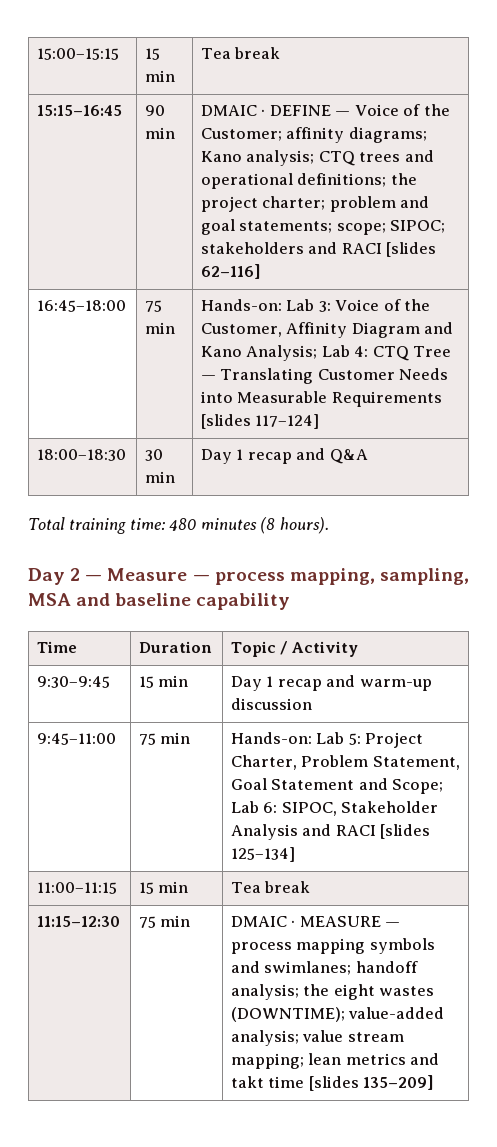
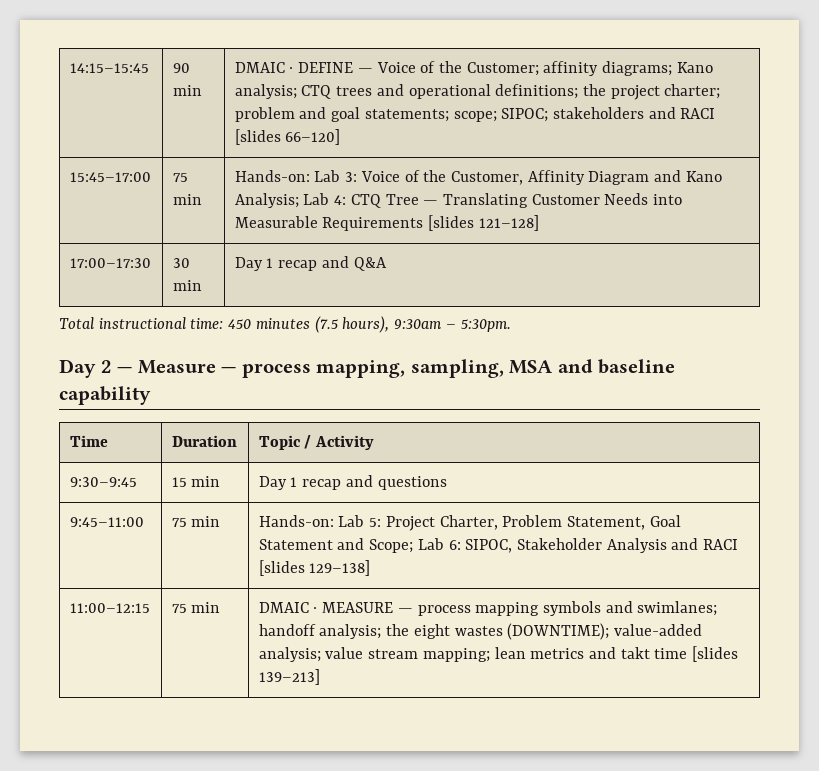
- 15:00–15:15 | 15 min | Tea break
- 15:15–16:45 | 90 min | DMAIC · DEFINE — Voice of the Customer; affinity diagrams; Kano analysis; CTQ trees and operational definitions; the project charter; problem and goal statements; scope; SIPOC; stakeholders and RACI [slides 62–116]
- 16:45–18:00 | 75 min | Hands-on: Lab 3: Voice of the Customer, Affinity Diagram and Kano Analysis; Lab 4: CTQ Tree — Translating Customer Needs into Measurable Requirements [slides 117–124]
- 18:00–18:30 | 30 min | Day 1 recap and Q&A
+ 14:15–15:45 | 90 min | DMAIC · DEFINE — Voice of the Customer; affinity diagrams; Kano analysis; CTQ trees and operational definitions; the project charter; problem and goal statements; scope; SIPOC; stakeholders and RACI [slides 66–120]
+ 15:45–17:00 | 75 min | Hands-on: Lab 3: Voice of the Customer, Affinity Diagram and Kano Analysis; Lab 4: CTQ Tree — Translating Customer Needs into Measurable Requirements [slides 121–128]
+ 17:00–17:30 | 30 min | Day 1 recap and Q&A
- Total training time: 480 minutes (8 hours).
+ Total instructional time: 450 minutes (7.5 hours), 9:30am – 5:30pm.
- 9:30–9:45 | 15 min | Day 1 recap and warm-up discussion
+ 9:30–9:45 | 15 min | Day 1 recap and questions
- 9:45–11:00 | 75 min | Hands-on: Lab 5: Project Charter, Problem Statement, Goal Statement and Scope; Lab 6: SIPOC, Stakeholder Analysis and RACI [slides 125–134]
- 11:00–11:15 | 15 min | Tea break
- 11:15–12:30 | 75 min | DMAIC · MEASURE — process mapping symbols and swimlanes; handoff analysis; the eight wastes (DOWNTIME); value-added analysis; value stream mapping; lean metrics and takt time [slides 135–209]
+ 9:45–11:00 | 75 min | Hands-on: Lab 5: Project Charter, Problem Statement, Goal Statement and Scope; Lab 6: SIPOC, Stakeholder Analysis and RACI [slides 129–138]
+ 11:00–12:15 | 75 min | DMAIC · MEASURE — process mapping symbols and swimlanes; handoff analysis; the eight wastes (DOWNTIME); value-added analysis; value stream mapping; lean metrics and takt time [slides 139–213]

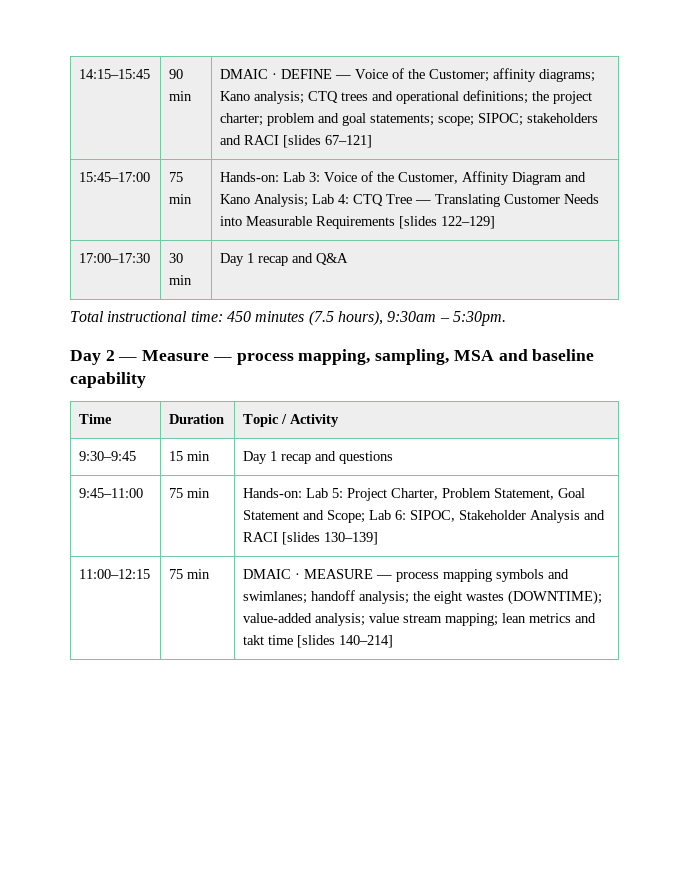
- 14:15–15:45 | 90 min | DMAIC · DEFINE — Voice of the Customer; affinity diagrams; Kano analysis; CTQ trees and operational definitions; the project charter; problem and goal statements; scope; SIPOC; stakeholders and RACI [slides 66–120]
+ 14:15–15:45 | 90 min | DMAIC · DEFINE — Voice of the Customer; affinity diagrams; Kano analysis; CTQ trees and operational definitions; the project charter; problem and goal statements; scope; SIPOC; stakeholders and RACI [slides 67–121]
- 15:45–17:00 | 75 min | Hands-on: Lab 3: Voice of the Customer, Affinity Diagram and Kano Analysis; Lab 4: CTQ Tree — Translating Customer Needs into Measurable Requirements [slides 121–128]
+ 15:45–17:00 | 75 min | Hands-on: Lab 3: Voice of the Customer, Affinity Diagram and Kano Analysis; Lab 4: CTQ Tree — Translating Customer Needs into Measurable Requirements [slides 122–129]
- 9:45–11:00 | 75 min | Hands-on: Lab 5: Project Charter, Problem Statement, Goal Statement and Scope; Lab 6: SIPOC, Stakeholder Analysis and RACI [slides 129–138]
+ 9:45–11:00 | 75 min | Hands-on: Lab 5: Project Charter, Problem Statement, Goal Statement and Scope; Lab 6: SIPOC, Stakeholder Analysis and RACI [slides 130–139]
- 11:00–12:15 | 75 min | DMAIC · MEASURE — process mapping symbols and swimlanes; handoff analysis; the eight wastes (DOWNTIME); value-added analysis; value stream mapping; lean metrics and takt time [slides 139–213]
+ 11:00–12:15 | 75 min | DMAIC · MEASURE — process mapping symbols and swimlanes; handoff analysis; the eight wastes (DOWNTIME); value-added analysis; value stream mapping; lean metrics and takt time [slides 140–214]

